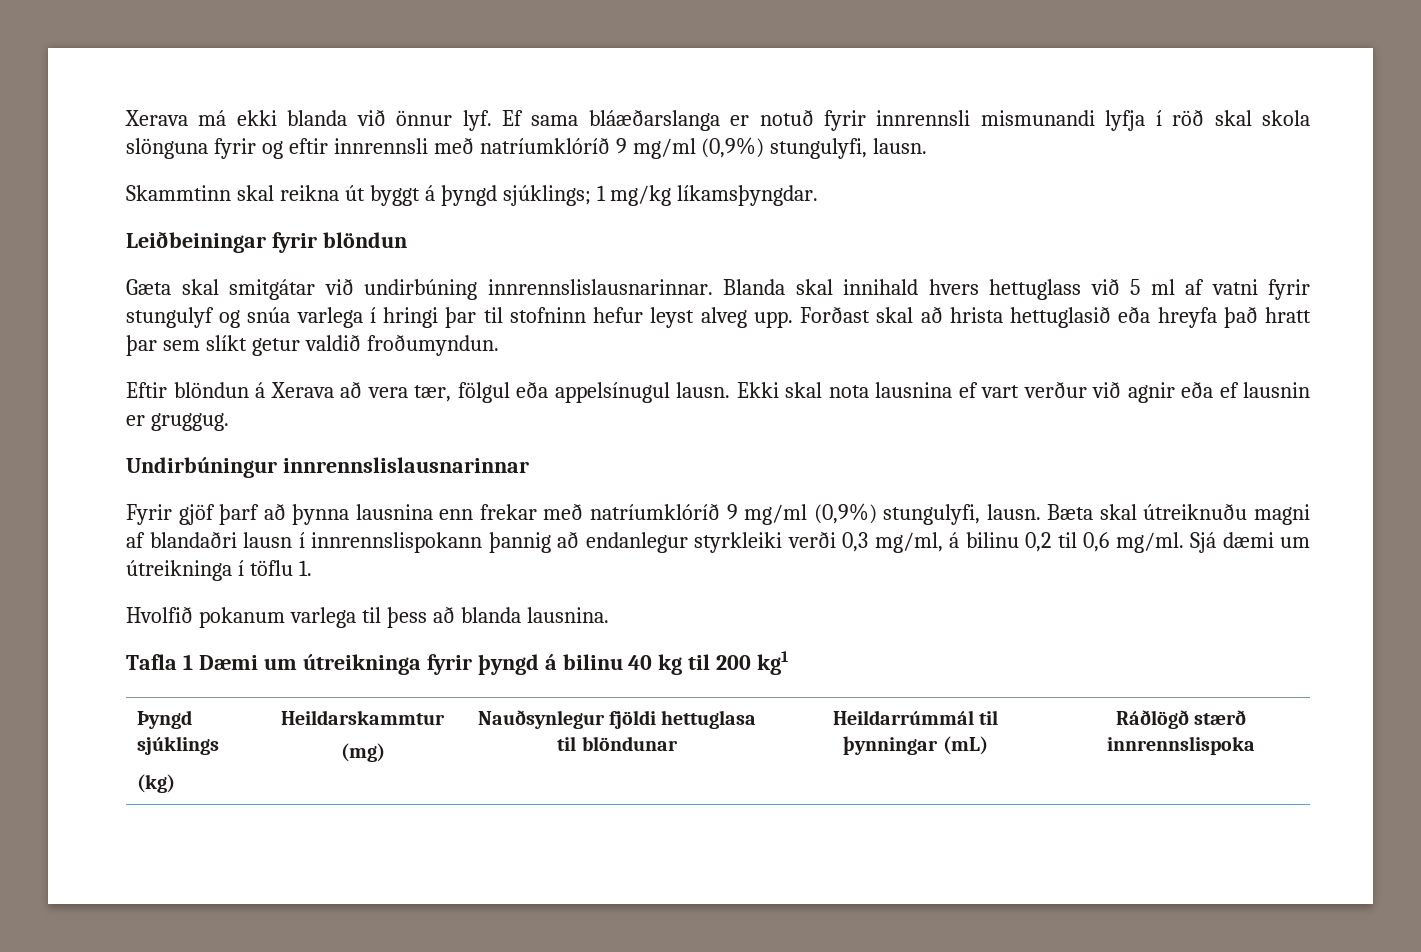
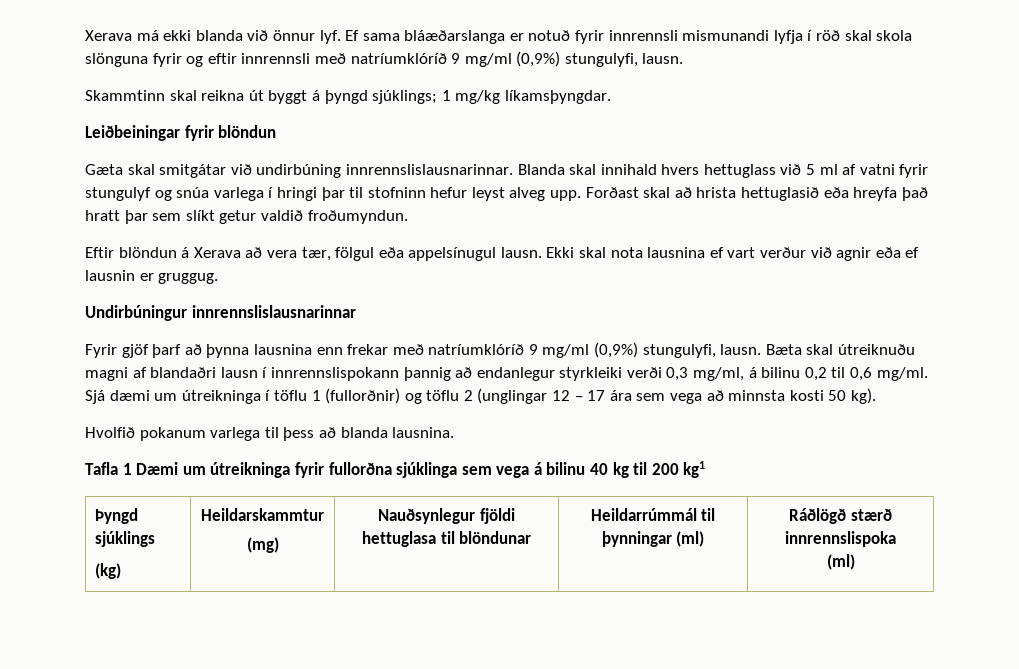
- Sjá dæmi um útreikninga í töflu 1.
+ Sjá dæmi um útreikninga í töflu 1 (fullorðnir) og töflu 2 (unglingar 12 – 17 ára sem vega að minnsta kosti 50 kg).
- Tafla 1 Dæmi um útreikninga fyrir þyngd á bilinu 40 kg til 200 kg1
+ Tafla 1 Dæmi um útreikninga fyrir fullorðna sjúklinga sem vega á bilinu 40 kg til 200 kg1
  Þyngd sjúklings
  (kg) | Heildarskammtur
- (mg) | Nauðsynlegur fjöldi hettuglasa til blöndunar | Heildarrúmmál til þynningar (mL) | Ráðlögð stærð innrennslispoka
+ (mg) | Nauðsynlegur fjöldi hettuglasa til blöndunar | Heildarrúmmál til þynningar (ml) | Ráðlögð stærð innrennslispoka
+ (ml)

